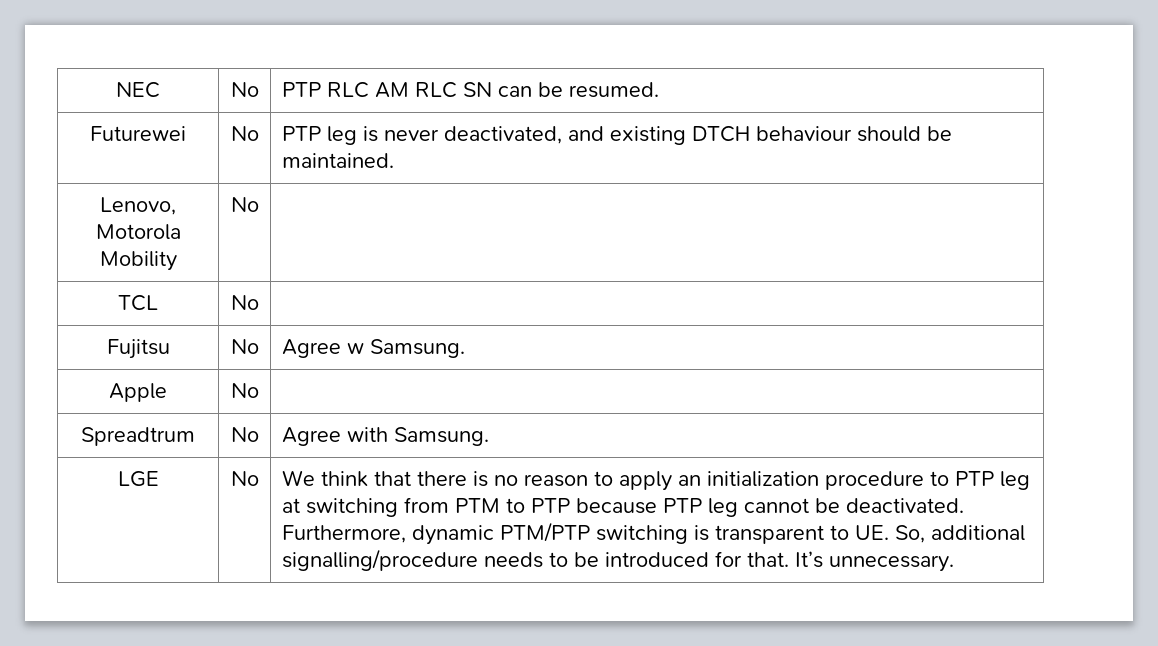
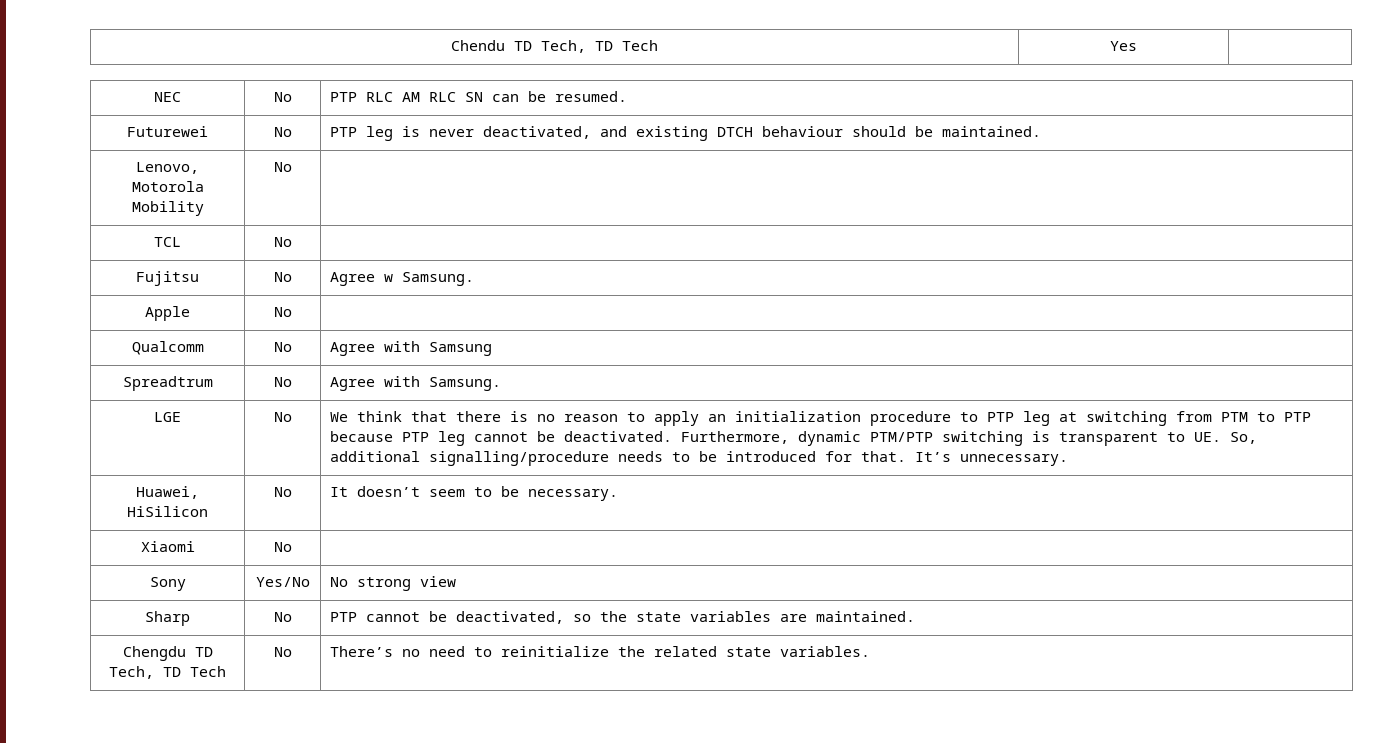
+ Chendu TD Tech, TD Tech | Yes |
+ Qualcomm | No | Agree with Samsung
+ Huawei, HiSilicon | No | It doesn’t seem to be necessary.
+ Xiaomi | No |
+ Sony | Yes/No | No strong view
+ Sharp | No | PTP cannot be deactivated, so the state variables are maintained.
+ Chengdu TD Tech, TD Tech | No | There’s no need to reinitialize the related state variables.

